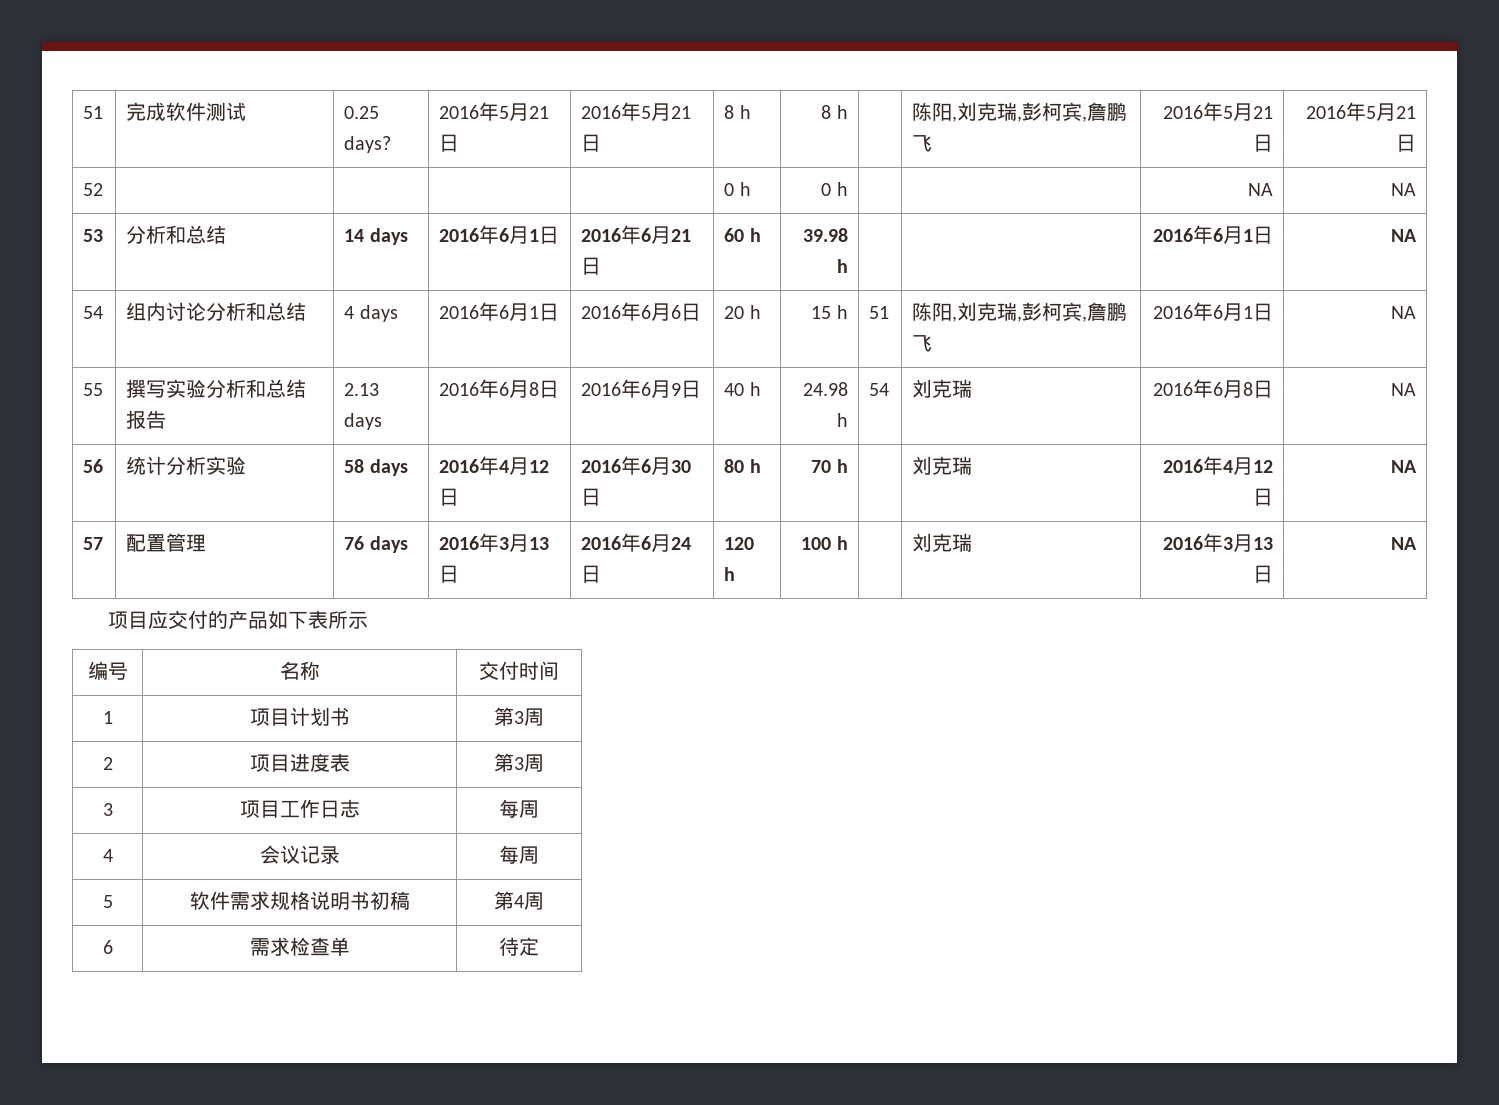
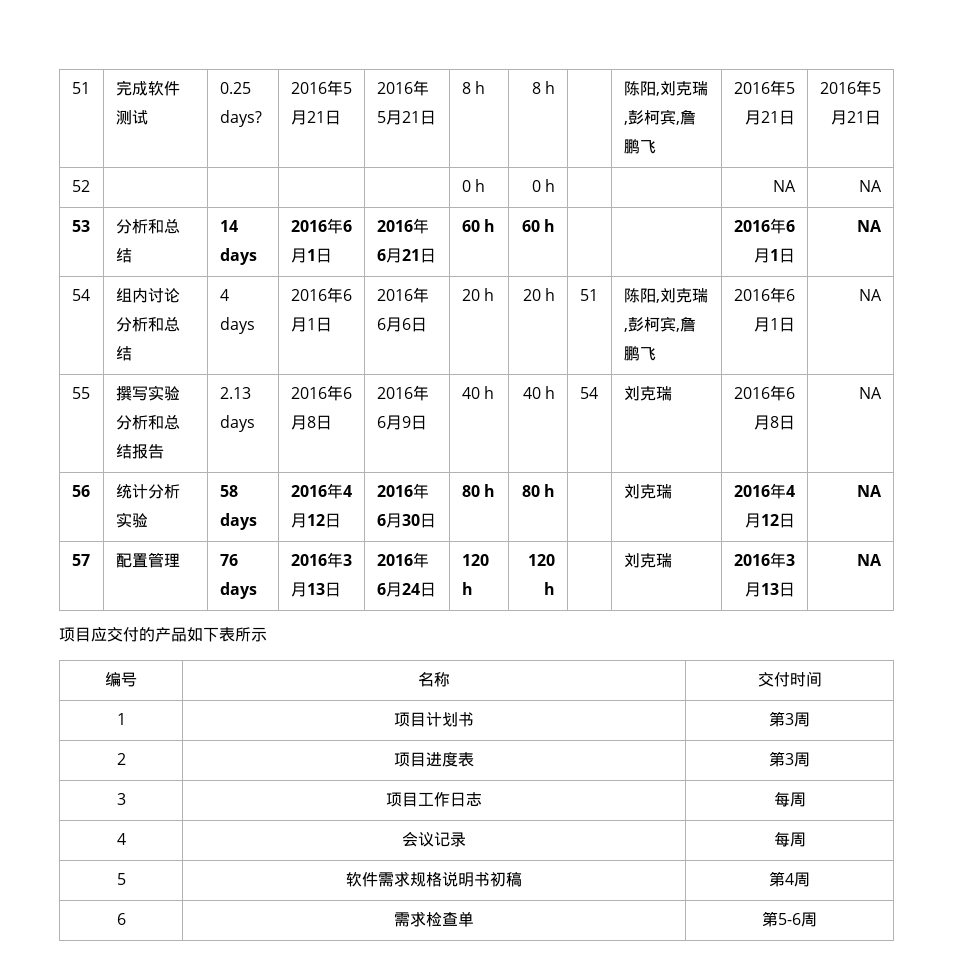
- 53 | 分析和总结 | 14 days | 2016年6月1日 | 2016年6月21日 | 60 h | 39.98 h | | | 2016年6月1日 | NA
+ 53 | 分析和总结 | 14 days | 2016年6月1日 | 2016年6月21日 | 60 h | 60 h | | | 2016年6月1日 | NA
- 54 | 组内讨论分析和总结 | 4 days | 2016年6月1日 | 2016年6月6日 | 20 h | 15 h | 51 | 陈阳,刘克瑞,彭柯宾,詹鹏飞 | 2016年6月1日 | NA
+ 54 | 组内讨论分析和总结 | 4 days | 2016年6月1日 | 2016年6月6日 | 20 h | 20 h | 51 | 陈阳,刘克瑞,彭柯宾,詹鹏飞 | 2016年6月1日 | NA
- 55 | 撰写实验分析和总结报告 | 2.13 days | 2016年6月8日 | 2016年6月9日 | 40 h | 24.98 h | 54 | 刘克瑞 | 2016年6月8日 | NA
+ 55 | 撰写实验分析和总结报告 | 2.13 days | 2016年6月8日 | 2016年6月9日 | 40 h | 40 h | 54 | 刘克瑞 | 2016年6月8日 | NA
- 56 | 统计分析实验 | 58 days | 2016年4月12日 | 2016年6月30日 | 80 h | 70 h | | 刘克瑞 | 2016年4月12日 | NA
+ 56 | 统计分析实验 | 58 days | 2016年4月12日 | 2016年6月30日 | 80 h | 80 h | | 刘克瑞 | 2016年4月12日 | NA
- 57 | 配置管理 | 76 days | 2016年3月13日 | 2016年6月24日 | 120 h | 100 h | | 刘克瑞 | 2016年3月13日 | NA
+ 57 | 配置管理 | 76 days | 2016年3月13日 | 2016年6月24日 | 120 h | 120 h | | 刘克瑞 | 2016年3月13日 | NA
- 6 | 需求检查单 | 待定
+ 6 | 需求检查单 | 第5-6周

